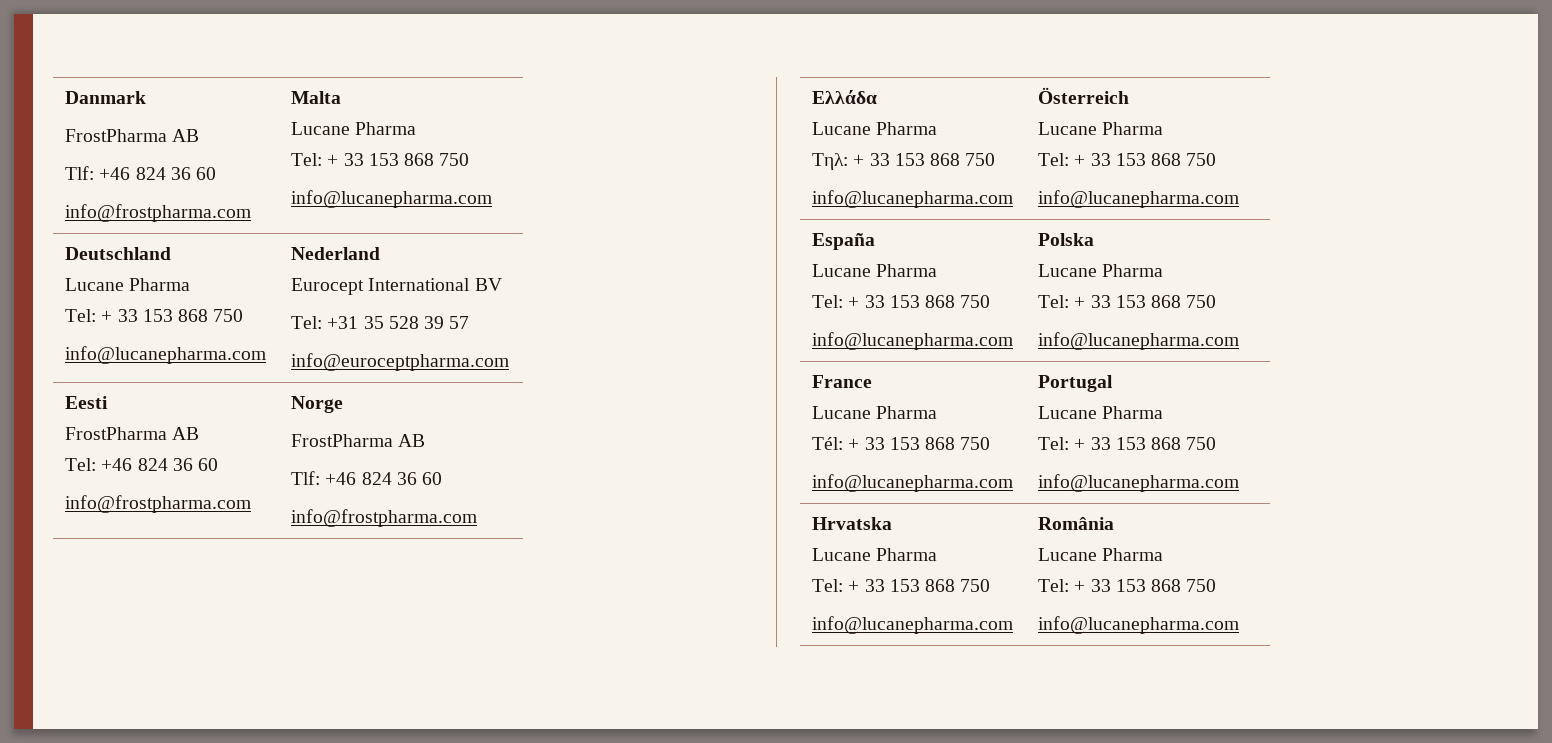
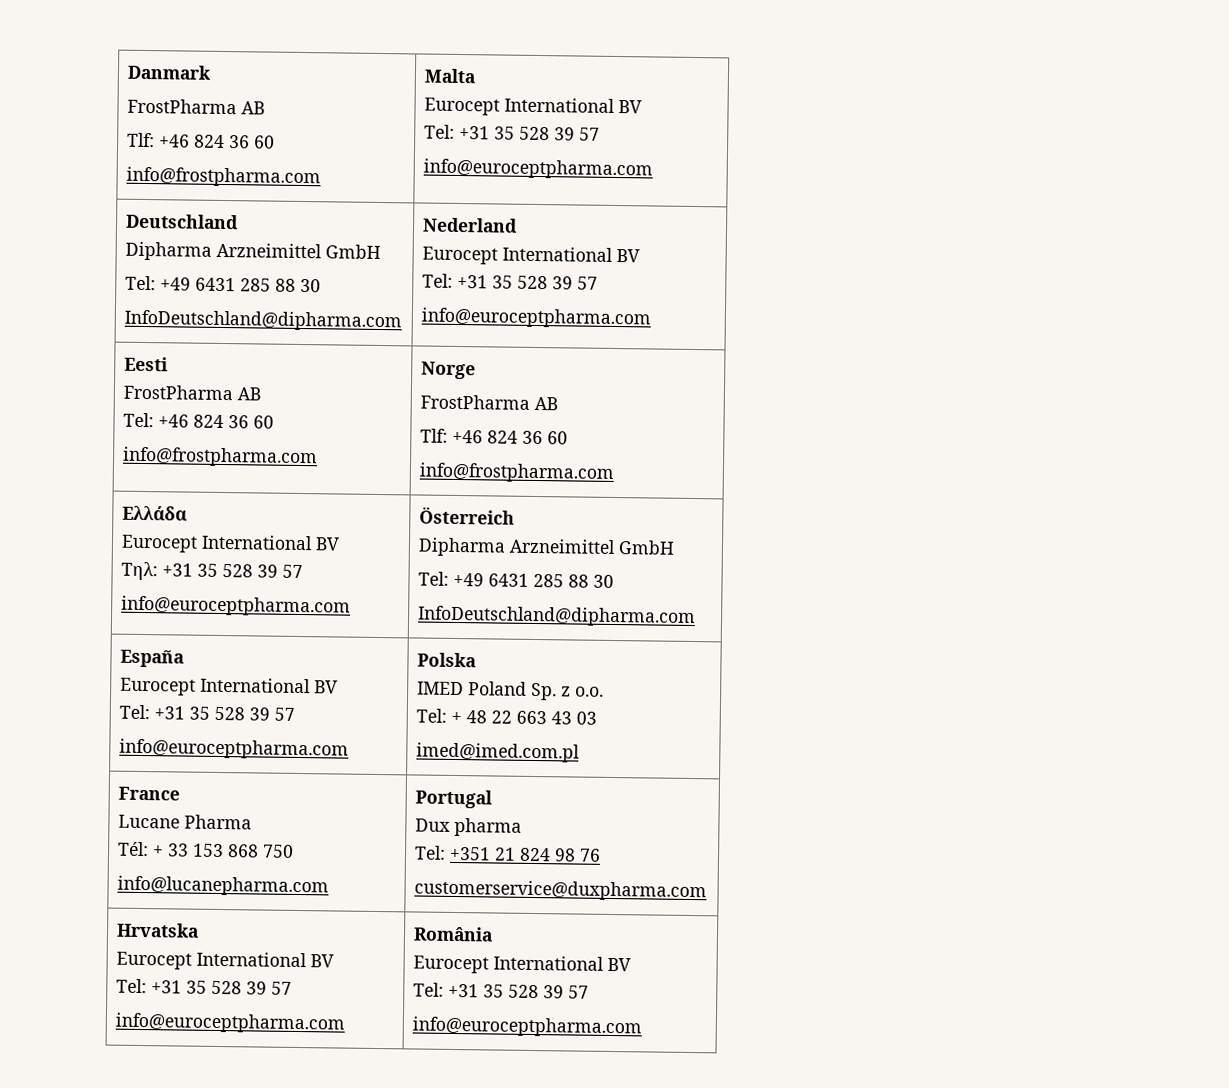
  Danmark
  FrostPharma AB
  Tlf: +46 824 36 60
  info@frostpharma.com | Malta
- Lucane Pharma
- Tel: + 33 153 868 750
- info@lucanepharma.com
+ Eurocept International BV
+ Tel: +31 35 528 39 57
+ info@euroceptpharma.com
  Deutschland
- Lucane Pharma
- Tel: + 33 153 868 750
- info@lucanepharma.com | Nederland
+ Dipharma Arzneimittel GmbH
+ Tel: +49 6431 285 88 30
+ InfoDeutschland@dipharma.com | Nederland
  Ελλάδα
- Lucane Pharma
- Τηλ: + 33 153 868 750
- info@lucanepharma.com | Österreich
- Lucane Pharma
- Tel: + 33 153 868 750
- info@lucanepharma.com
+ Eurocept International BV
+ Tηλ: +31 35 528 39 57
+ info@euroceptpharma.com | Österreich
+ Dipharma Arzneimittel GmbH
+ Tel: +49 6431 285 88 30
+ InfoDeutschland@dipharma.com
  España
- Lucane Pharma
- Tel: + 33 153 868 750
- info@lucanepharma.com | Polska
- Lucane Pharma
- Tel: + 33 153 868 750
- info@lucanepharma.com
+ Eurocept International BV
+ Tel: +31 35 528 39 57
+ info@euroceptpharma.com | Polska
+ IMED Poland Sp. z o.o.
+ Tel: + 48 22 663 43 03
+ imed@imed.com.pl
  France
  Lucane Pharma
  Tél: + 33 153 868 750
  info@lucanepharma.com | Portugal
- Lucane Pharma
- Tel: + 33 153 868 750
- info@lucanepharma.com
+ Dux pharma
+ Tel: +351 21 824 98 76
+ customerservice@duxpharma.com
  Hrvatska
- Lucane Pharma
- Tel: + 33 153 868 750
- info@lucanepharma.com | România
- Lucane Pharma
- Tel: + 33 153 868 750
- info@lucanepharma.com
+ Eurocept International BV
+ Tel: +31 35 528 39 57
+ info@euroceptpharma.com | România
+ Eurocept International BV
+ Tel: +31 35 528 39 57
+ info@euroceptpharma.com

